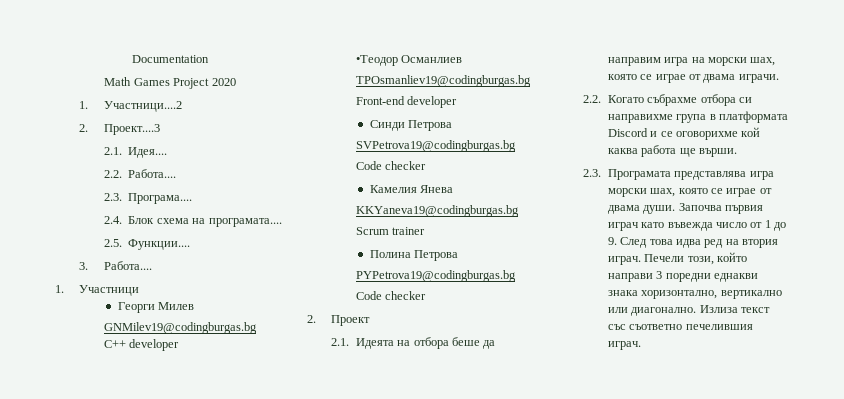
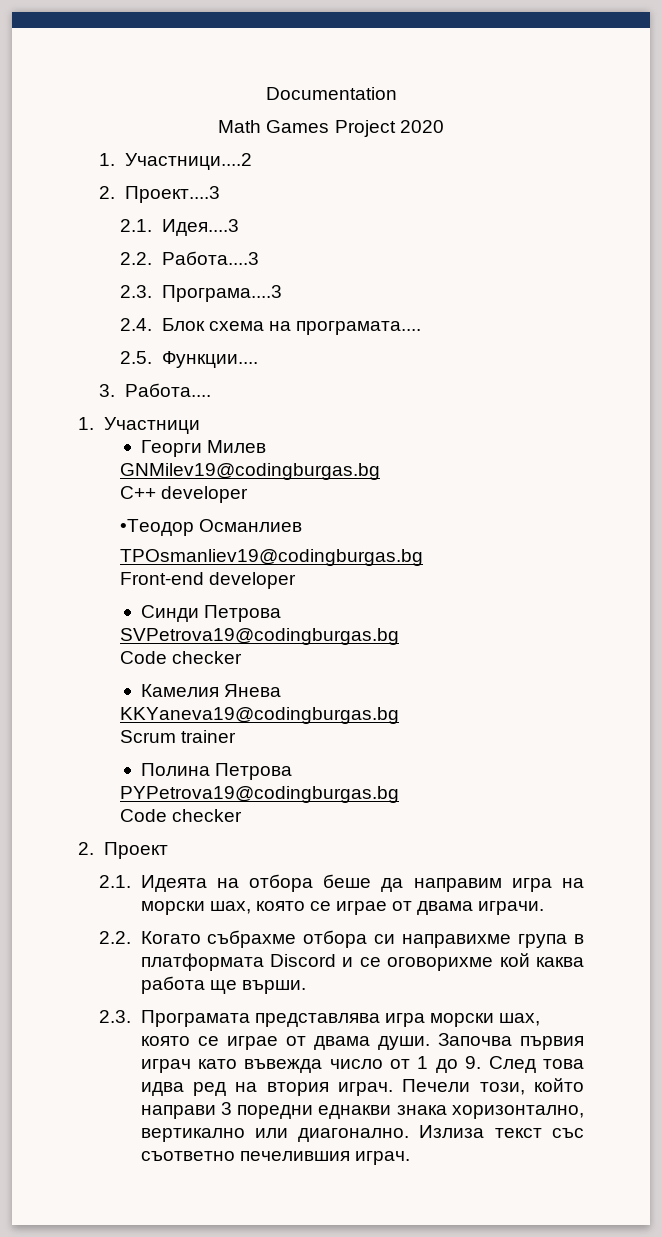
- 2.1. Идея....
- 2.2. Работа....
- 2.3. Програма....
+ 2.1. Идея....3
+ 2.2. Работа....3
+ 2.3. Програма....3

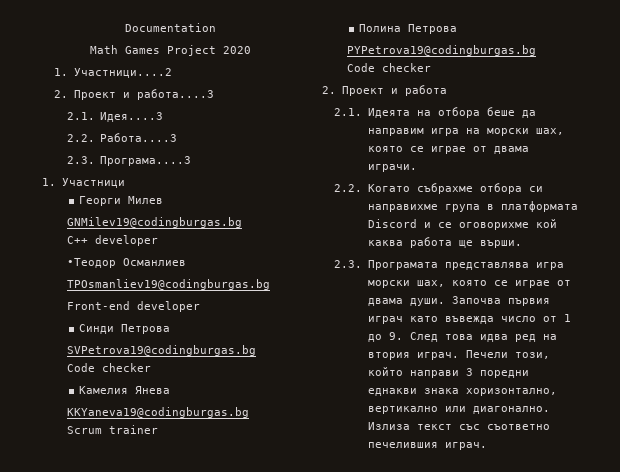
- 2. Проект....3
+ 2. Проект и работа....3
- 2.4. Блок схема на програмата....
- 2.5. Функции....
- 3. Работа....
- 2. Проект
+ 2. Проект и работа

